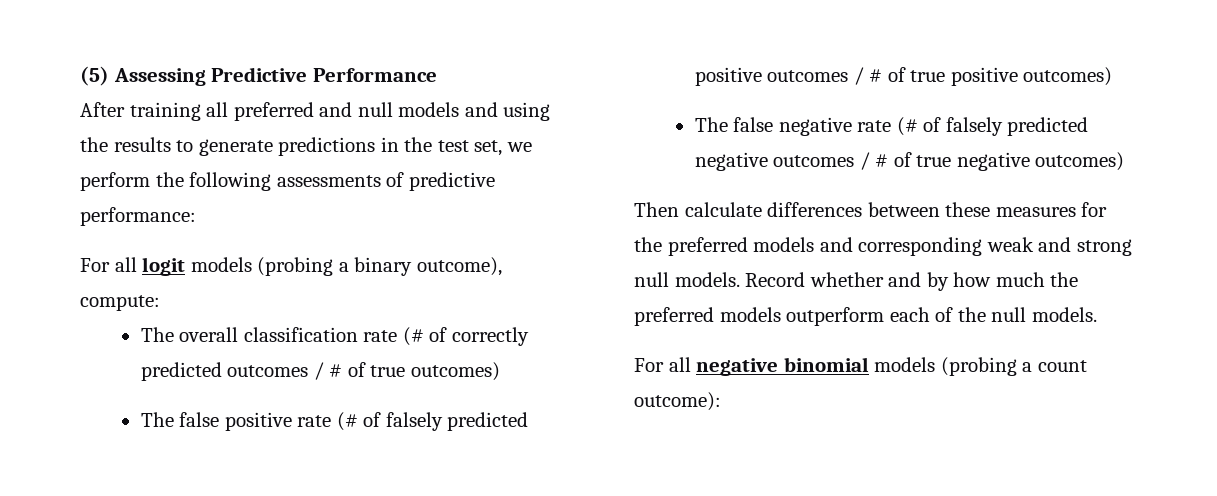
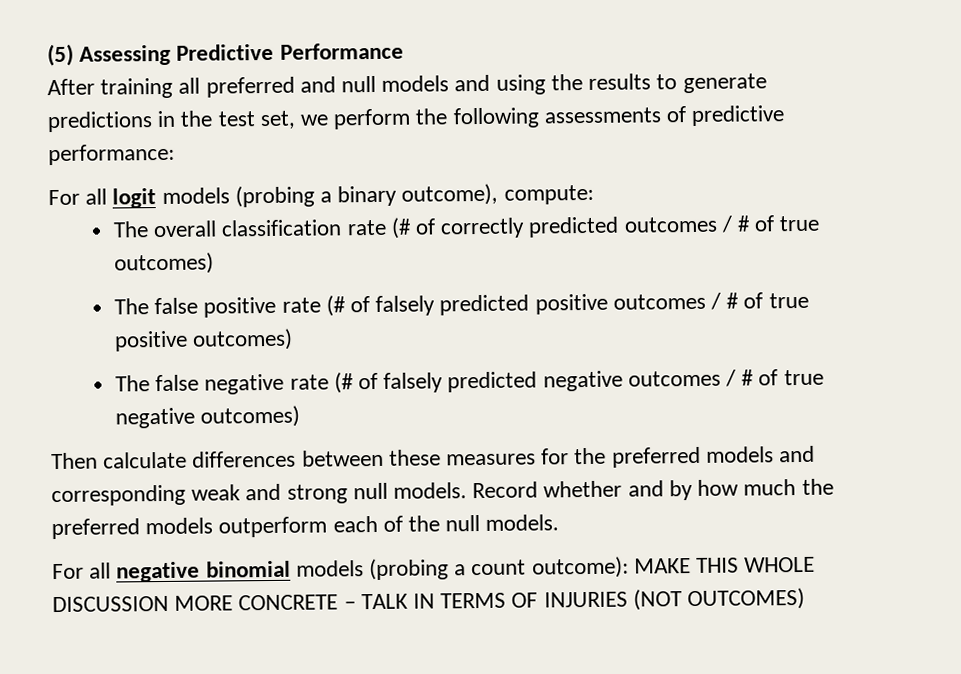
- For all negative binomial models (probing a count outcome):
+ For all negative binomial models (probing a count outcome): MAKE THIS WHOLE DISCUSSION MORE CONCRETE – TALK IN TERMS OF INJURIES (NOT OUTCOMES)

